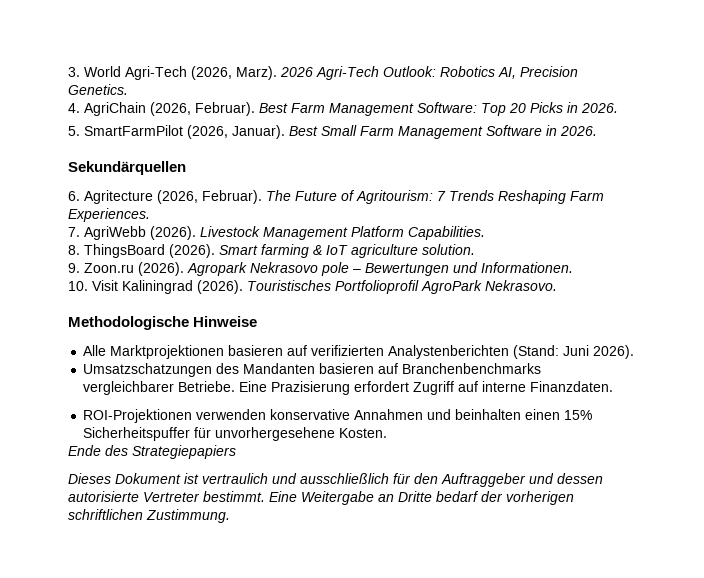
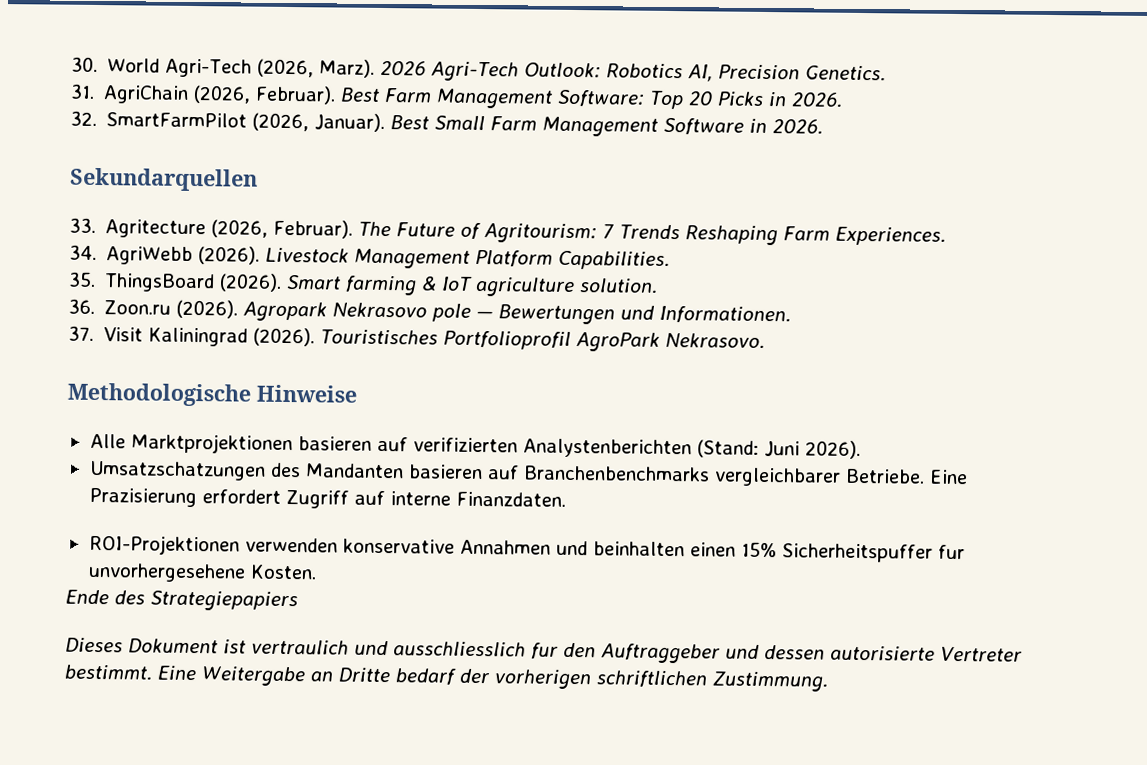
- 3. World Agri-Tech (2026, Marz).
+ 30. World Agri-Tech (2026, Marz).
- 4. AgriChain (2026, Februar).
+ 31. AgriChain (2026, Februar).
- 5. SmartFarmPilot (2026, Januar).
+ 32. SmartFarmPilot (2026, Januar).
- Sekundärquellen
- 6. Agritecture (2026, Februar).
+ Sekundarquellen
+ 33. Agritecture (2026, Februar).
- 7. AgriWebb (2026).
+ 34. AgriWebb (2026).
- 8. ThingsBoard (2026).
+ 35. ThingsBoard (2026).
- 9. Zoon.ru (2026).
+ 36. Zoon.ru (2026).
- Agropark Nekrasovo pole – Bewertungen und Informationen.
+ Agropark Nekrasovo pole — Bewertungen und Informationen.
- 10. Visit Kaliningrad (2026).
+ 37. Visit Kaliningrad (2026).
- ROI-Projektionen verwenden konservative Annahmen und beinhalten einen 15% Sicherheitspuffer für unvorhergesehene Kosten.
+ ROI-Projektionen verwenden konservative Annahmen und beinhalten einen 15% Sicherheitspuffer fur unvorhergesehene Kosten.
- Dieses Dokument ist vertraulich und ausschließlich für den Auftraggeber und dessen autorisierte Vertreter bestimmt.
+ Dieses Dokument ist vertraulich und ausschliesslich fur den Auftraggeber und dessen autorisierte Vertreter bestimmt.

